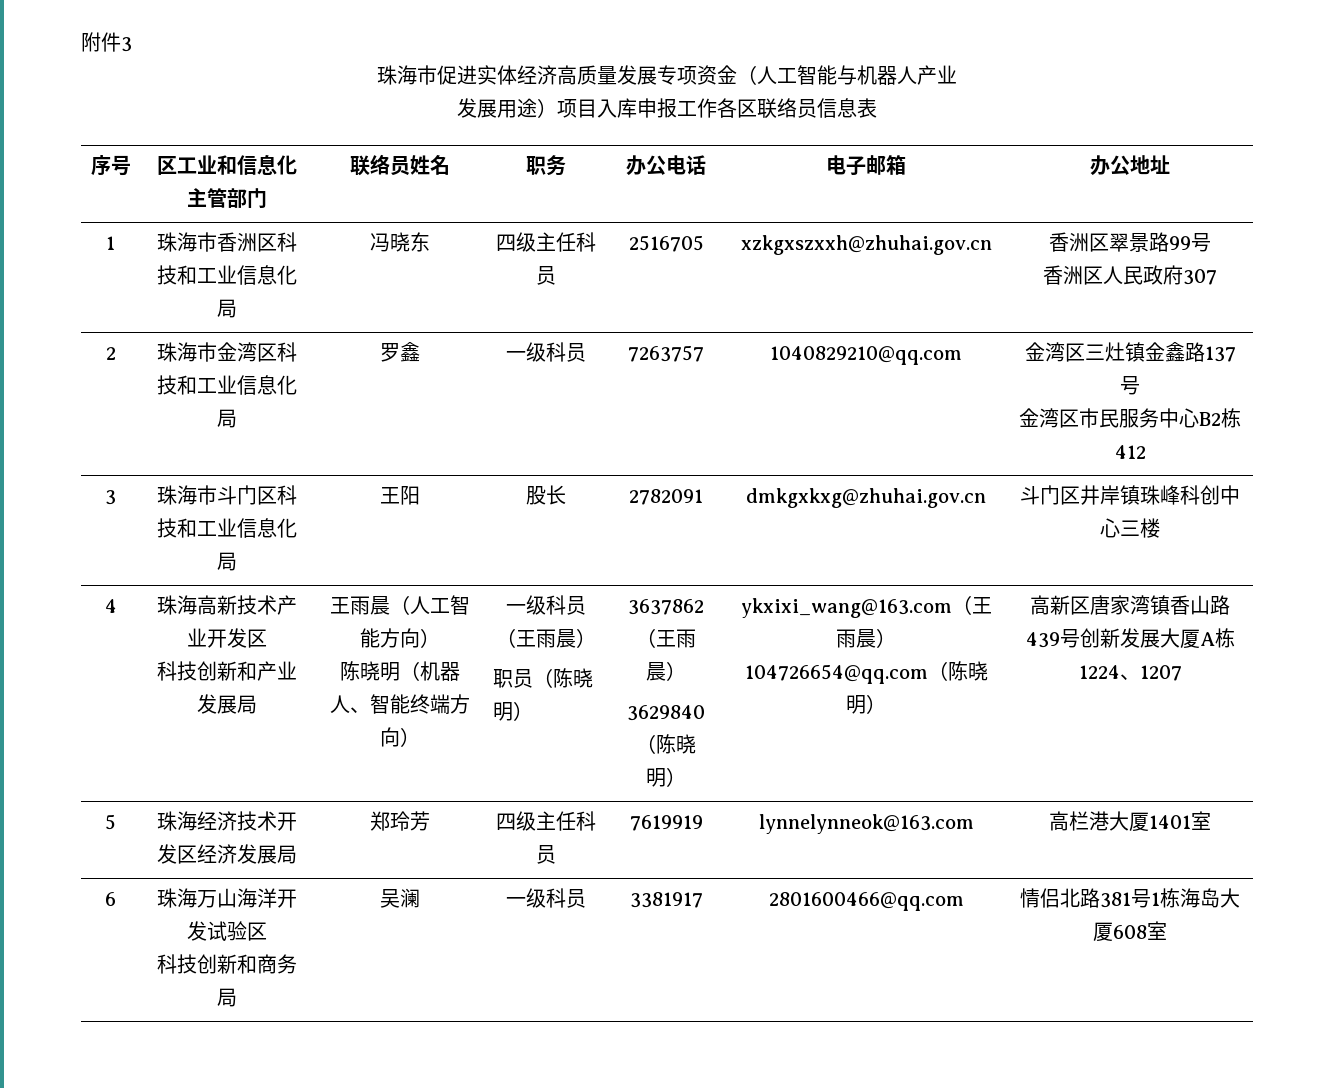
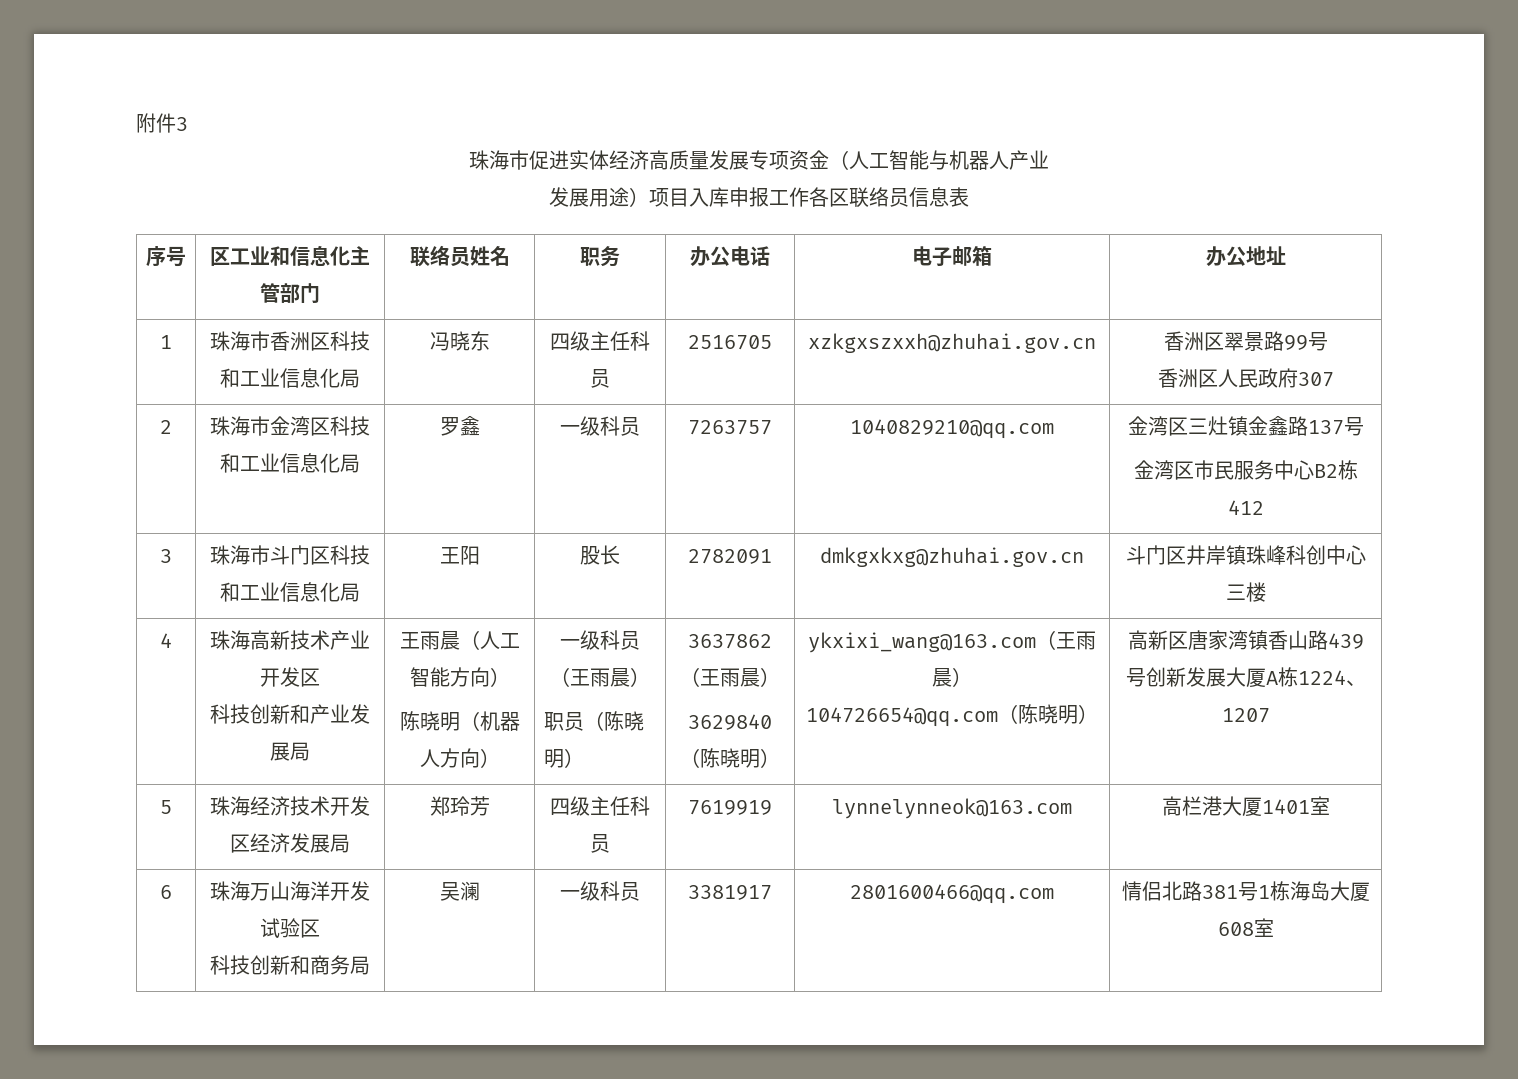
- 陈晓明（机器人、智能终端方向）
+ 陈晓明（机器人方向）

